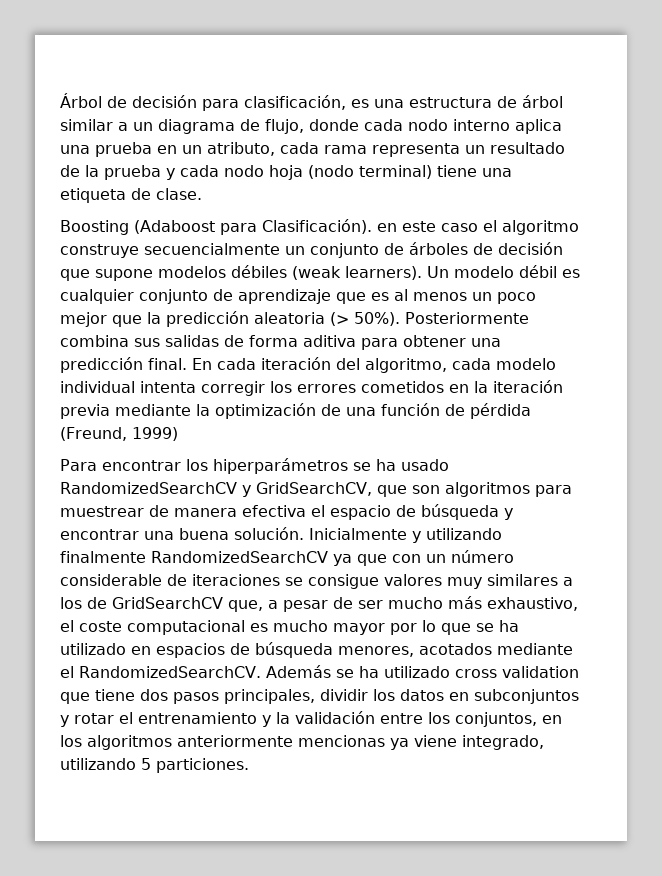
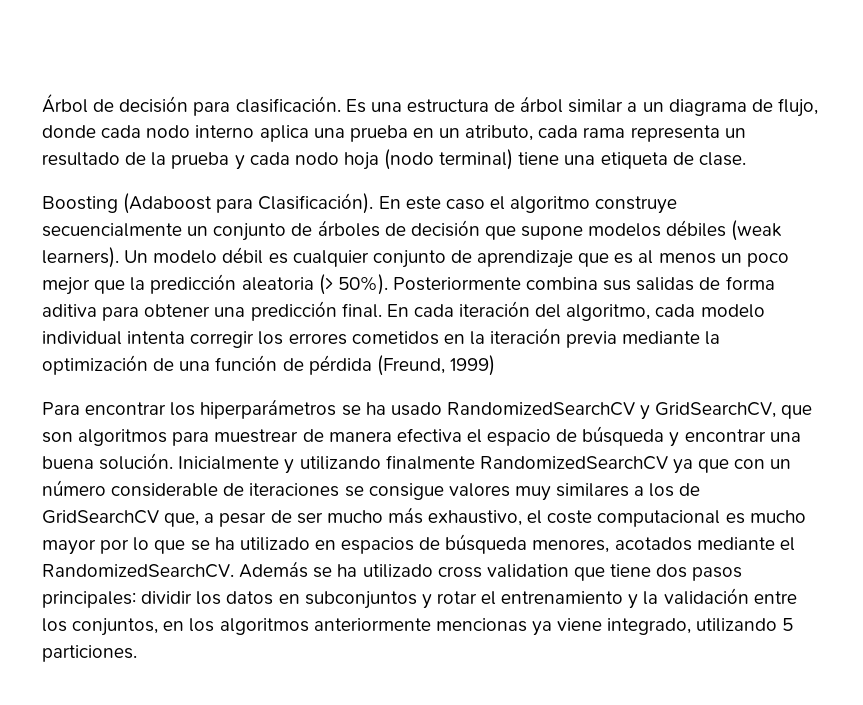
- Árbol de decisión para clasificación, es una estructura de árbol similar a un diagrama de flujo, donde cada nodo interno aplica una prueba en un atributo, cada rama representa un resultado de la prueba y cada nodo hoja (nodo terminal) tiene una etiqueta de clase.
+ Árbol de decisión para clasificación. Es una estructura de árbol similar a un diagrama de flujo, donde cada nodo interno aplica una prueba en un atributo, cada rama representa un resultado de la prueba y cada nodo hoja (nodo terminal) tiene una etiqueta de clase.
- Boosting (Adaboost para Clasificación). en este caso el algoritmo construye secuencialmente un conjunto de árboles de decisión que supone modelos débiles (weak learners).
+ Boosting (Adaboost para Clasificación). En este caso el algoritmo construye secuencialmente un conjunto de árboles de decisión que supone modelos débiles (weak learners).
- Además se ha utilizado cross validation que tiene dos pasos principales, dividir los datos en subconjuntos y rotar el entrenamiento y la validación entre los conjuntos, en los algoritmos anteriormente mencionas ya viene integrado, utilizando 5 particiones.
+ Además se ha utilizado cross validation que tiene dos pasos principales: dividir los datos en subconjuntos y rotar el entrenamiento y la validación entre los conjuntos, en los algoritmos anteriormente mencionas ya viene integrado, utilizando 5 particiones.

